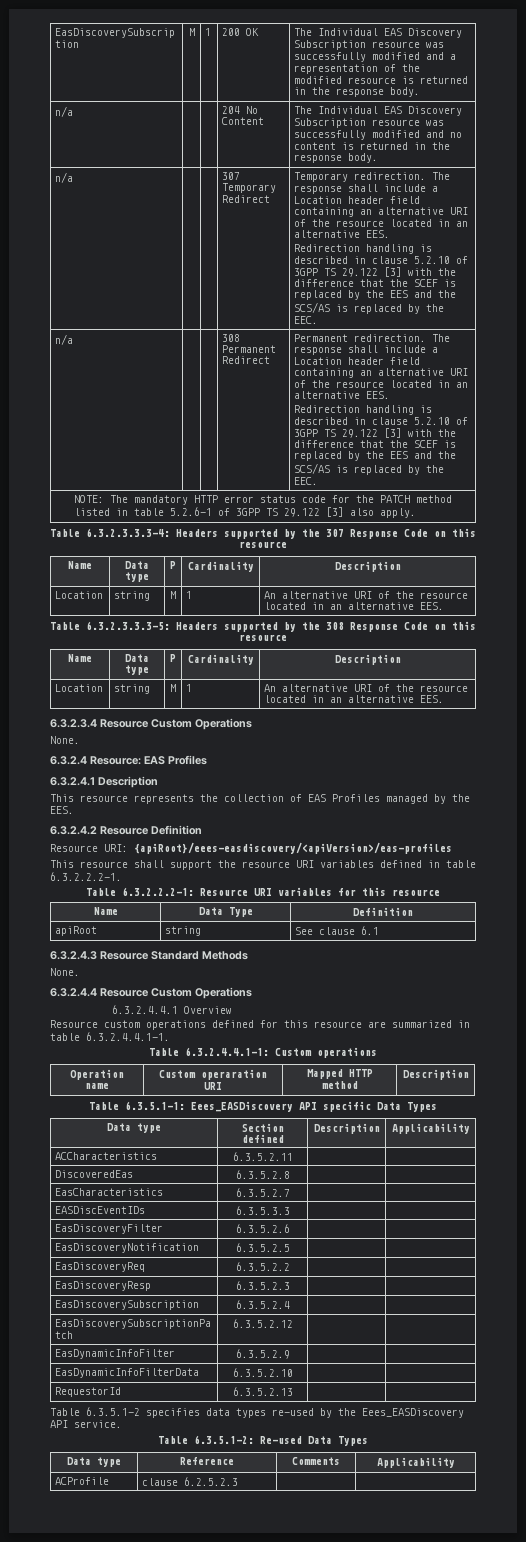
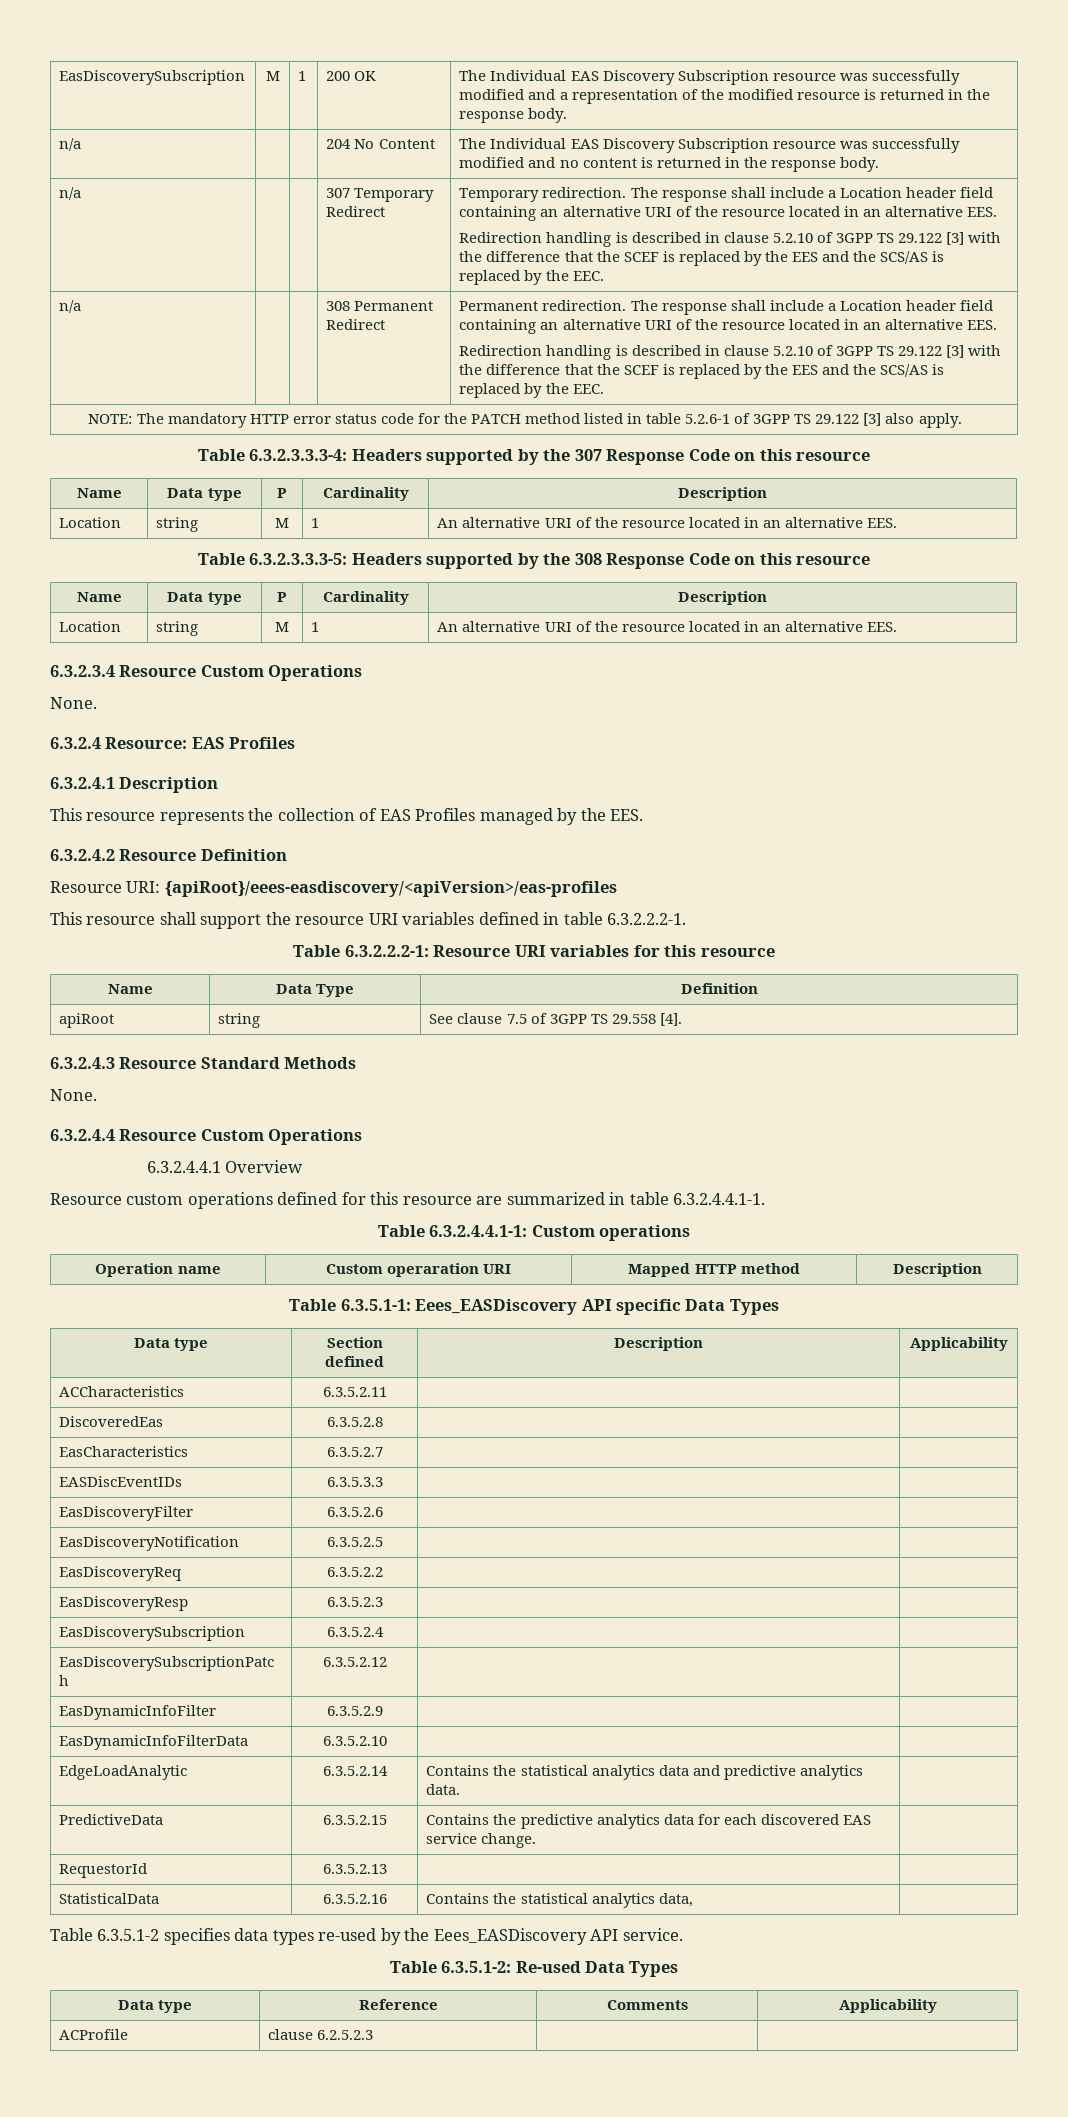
- apiRoot | string | See clause 6.1
+ apiRoot | string | See clause 7.5 of 3GPP TS 29.558 [4].
+ EdgeLoadAnalytic | 6.3.5.2.14 | Contains the statistical analytics data and predictive analytics data. |
+ PredictiveData | 6.3.5.2.15 | Contains the predictive analytics data for each discovered EAS service change. |
  RequestorId | 6.3.5.2.13 | |
+ StatisticalData | 6.3.5.2.16 | Contains the statistical analytics data, |

